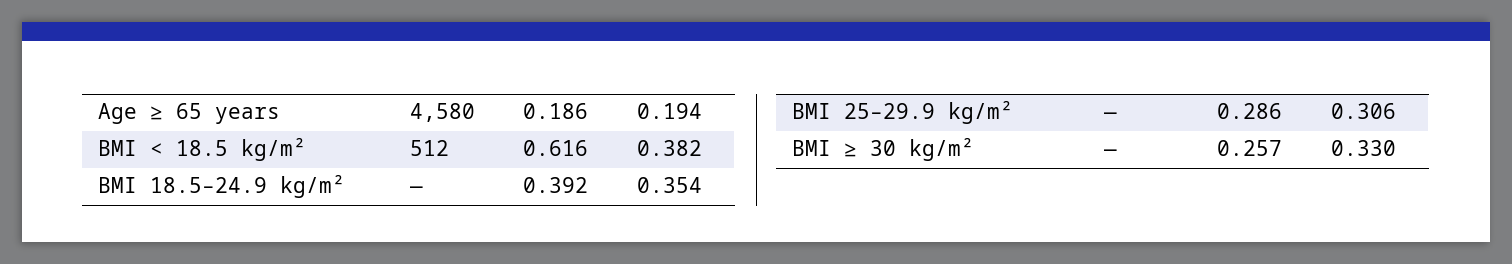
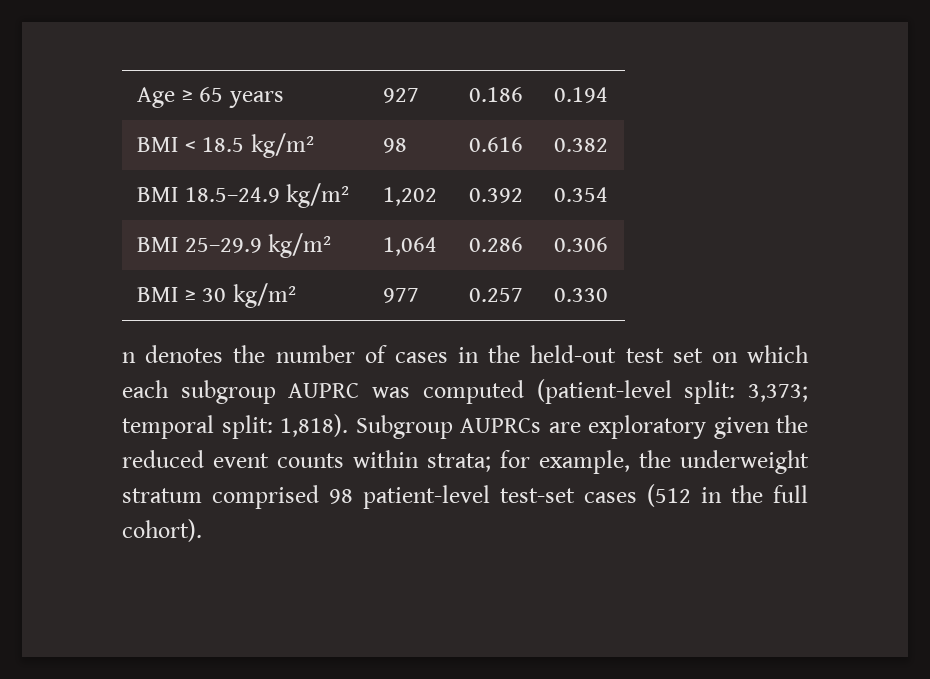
- Age ≥ 65 years | 4,580 | 0.186 | 0.194
+ Age ≥ 65 years | 927 | 0.186 | 0.194
- BMI < 18.5 kg/m² | 512 | 0.616 | 0.382
+ BMI < 18.5 kg/m² | 98 | 0.616 | 0.382
- BMI 18.5–24.9 kg/m² | — | 0.392 | 0.354
+ BMI 18.5–24.9 kg/m² | 1,202 | 0.392 | 0.354
- BMI 25–29.9 kg/m² | — | 0.286 | 0.306
+ BMI 25–29.9 kg/m² | 1,064 | 0.286 | 0.306
- BMI ≥ 30 kg/m² | — | 0.257 | 0.330
+ BMI ≥ 30 kg/m² | 977 | 0.257 | 0.330
+ n denotes the number of cases in the held-out test set on which each subgroup AUPRC was computed (patient-level split: 3,373; temporal split: 1,818). Subgroup AUPRCs are exploratory given the reduced event counts within strata; for example, the underweight stratum comprised 98 patient-level test-set cases (512 in the full cohort).

